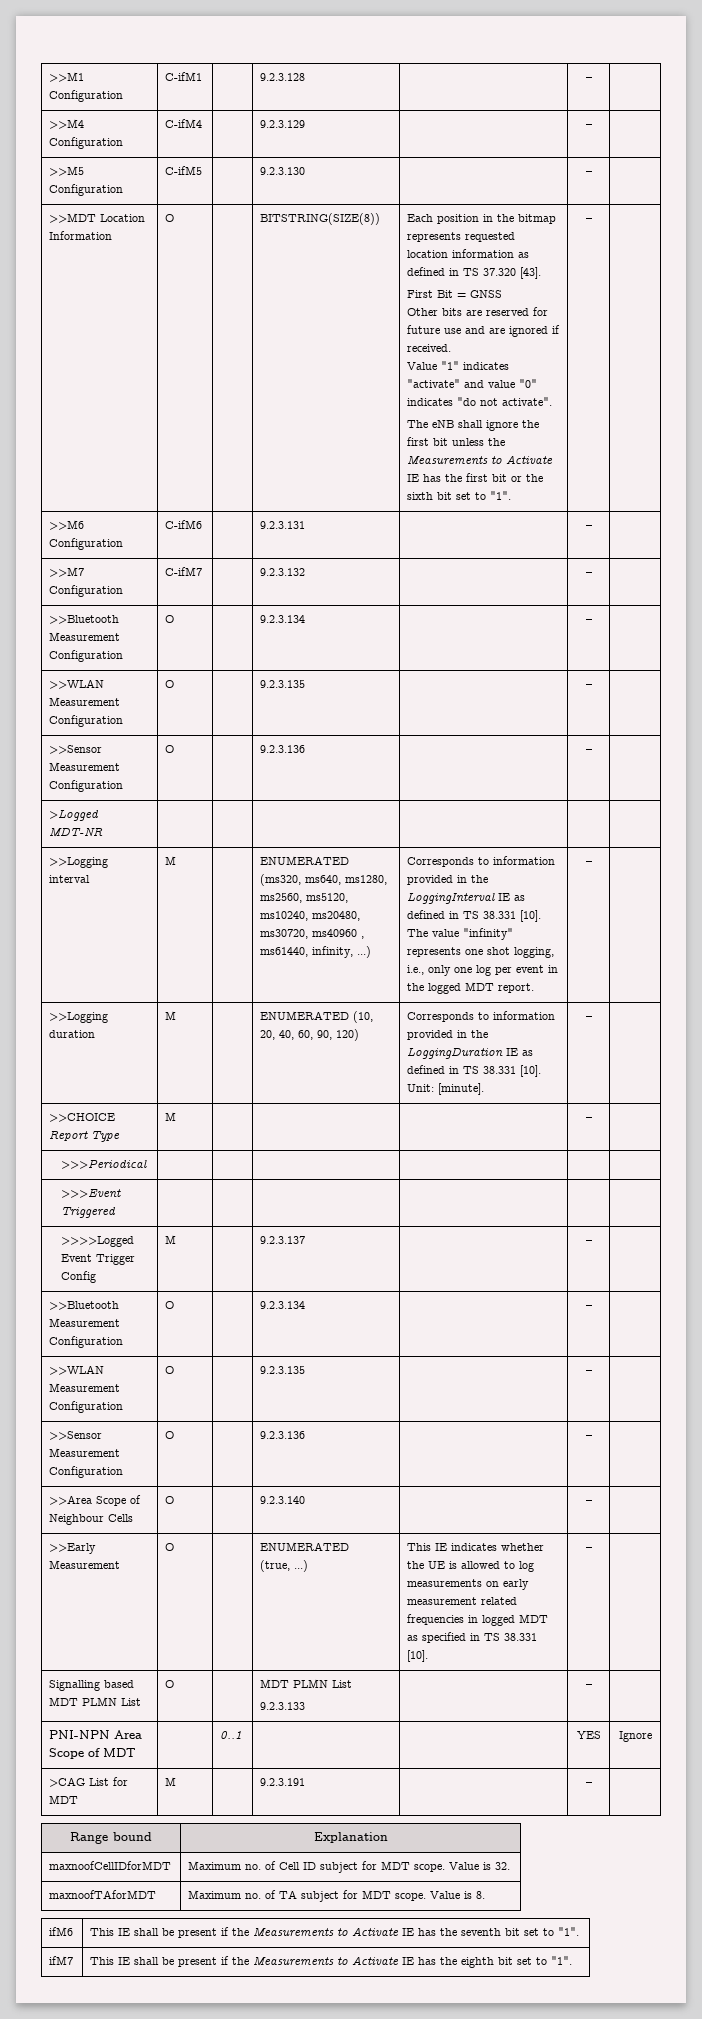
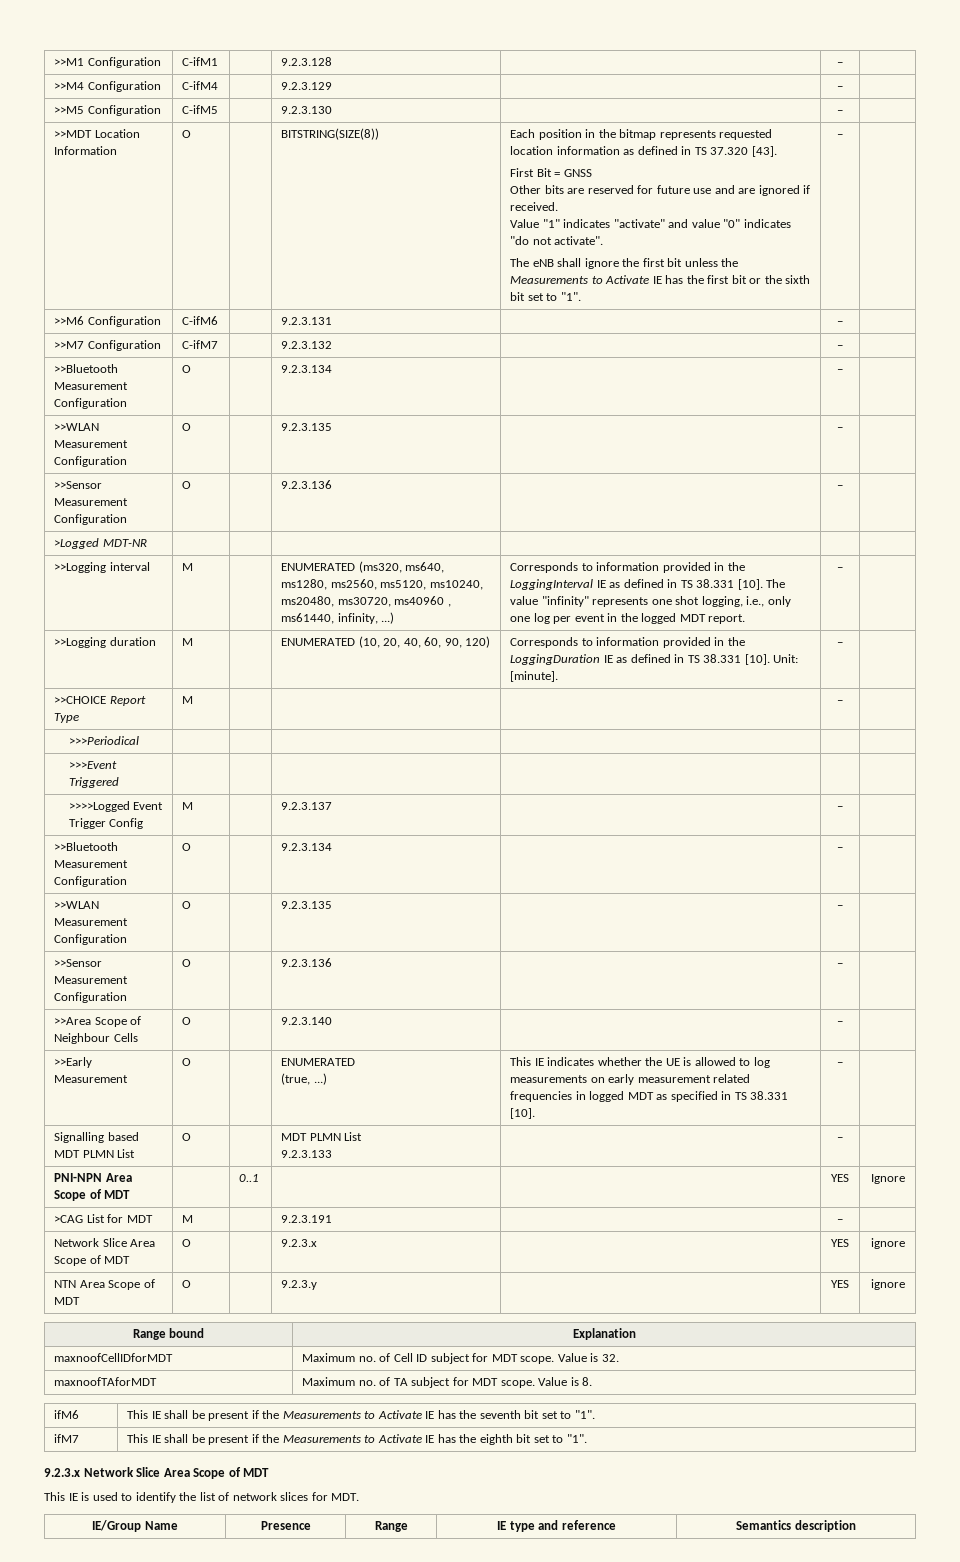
+ Network Slice Area Scope of MDT | O | | 9.2.3.x | | YES | ignore
+ NTN Area Scope of MDT | O | | 9.2.3.y | | YES | ignore
+ 9.2.3.x Network Slice Area Scope of MDT
+ This IE is used to identify the list of network slices for MDT.
+ IE/Group Name | Presence | Range | IE type and reference | Semantics description

